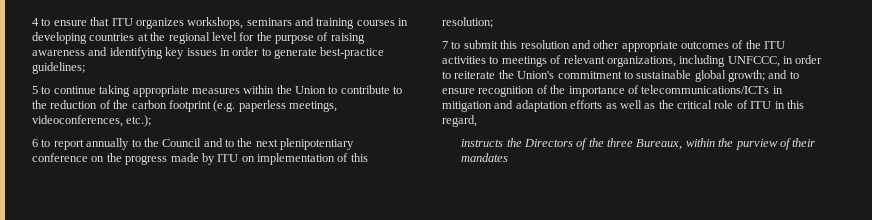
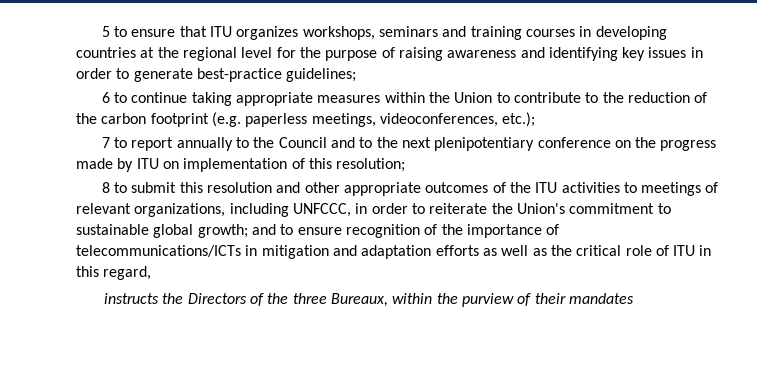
- 4 to ensure that ITU organizes workshops, seminars and training courses in developing countries at the regional level for the purpose of raising awareness and identifying key issues in order to generate best-practice guidelines;
+ 5 to ensure that ITU organizes workshops, seminars and training courses in developing countries at the regional level for the purpose of raising awareness and identifying key issues in order to generate best-practice guidelines;
- 5 to continue taking appropriate measures within the Union to contribute to the reduction of the carbon footprint (e.g. paperless meetings, videoconferences, etc.);
+ 6 to continue taking appropriate measures within the Union to contribute to the reduction of the carbon footprint (e.g. paperless meetings, videoconferences, etc.);
- 6 to report annually to the Council and to the next plenipotentiary conference on the progress made by ITU on implementation of this resolution;
+ 7 to report annually to the Council and to the next plenipotentiary conference on the progress made by ITU on implementation of this resolution;
- 7 to submit this resolution and other appropriate outcomes of the ITU activities to meetings of relevant organizations, including UNFCCC, in order to reiterate the Union's commitment to sustainable global growth; and to ensure recognition of the importance of telecommunications/ICTs in mitigation and adaptation efforts as well as the critical role of ITU in this regard,
+ 8 to submit this resolution and other appropriate outcomes of the ITU activities to meetings of relevant organizations, including UNFCCC, in order to reiterate the Union's commitment to sustainable global growth; and to ensure recognition of the importance of telecommunications/ICTs in mitigation and adaptation efforts as well as the critical role of ITU in this regard,

